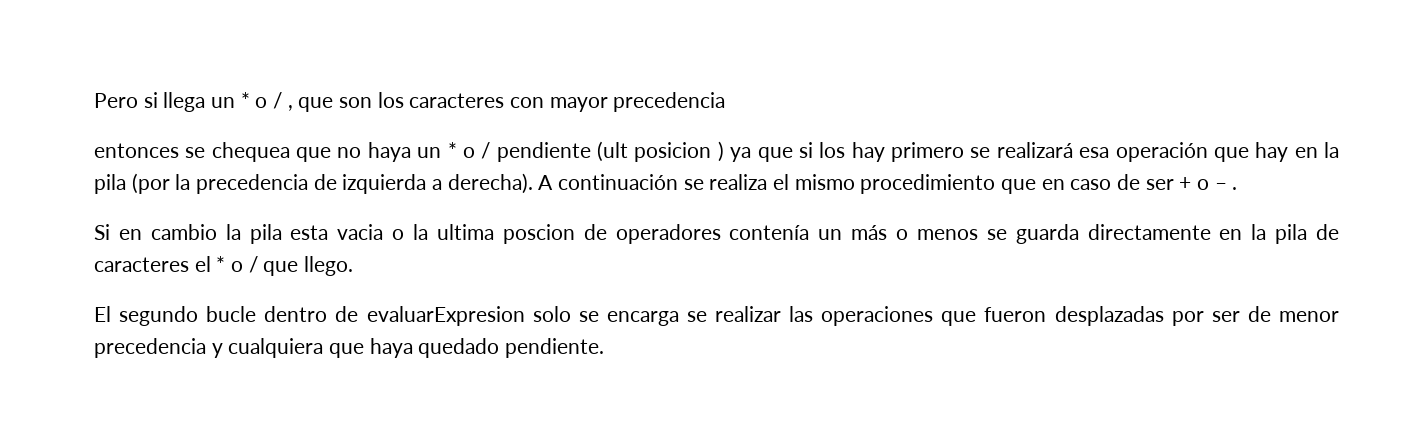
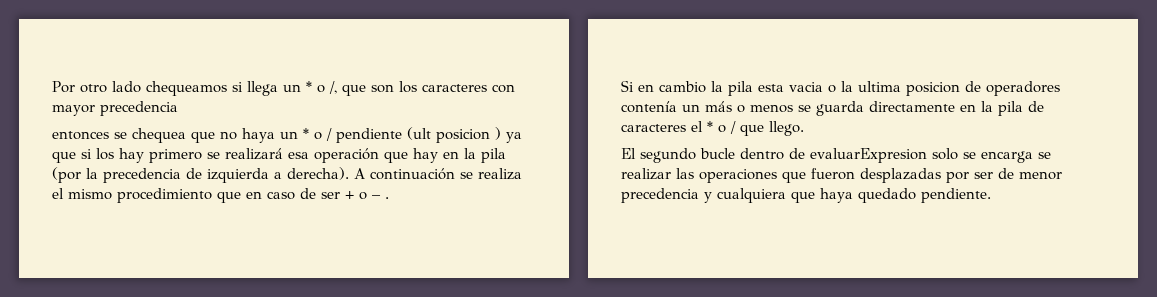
- Pero si llega un * o / , que son los caracteres con mayor precedencia
+ Por otro lado chequeamos si llega un * o /, que son los caracteres con mayor precedencia
- Si en cambio la pila esta vacia o la ultima poscion de operadores contenía un más o menos se guarda directamente en la pila de caracteres el * o / que llego.
+ Si en cambio la pila esta vacia o la ultima posicion de operadores contenía un más o menos se guarda directamente en la pila de caracteres el * o / que llego.

